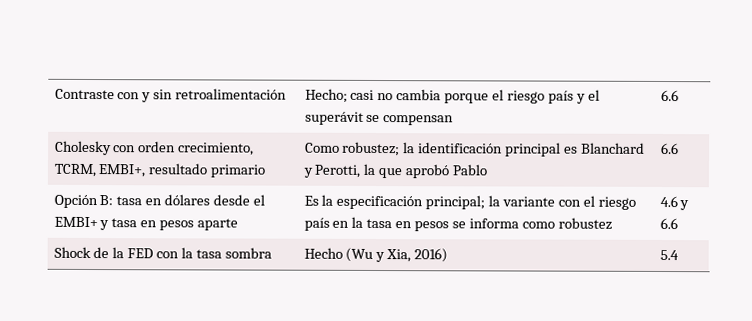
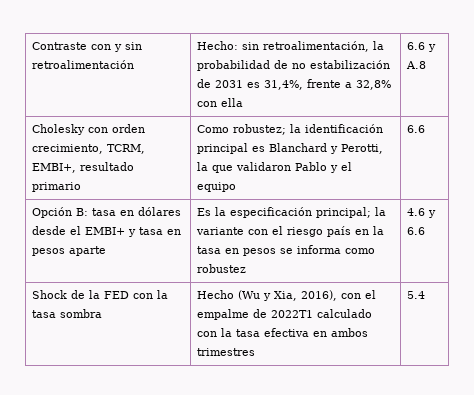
- Contraste con y sin retroalimentación | Hecho; casi no cambia porque el riesgo país y el superávit se compensan | 6.6
+ Contraste con y sin retroalimentación | Hecho: sin retroalimentación, la probabilidad de no estabilización de 2031 es 31,4%, frente a 32,8% con ella | 6.6 y A.8
- Cholesky con orden crecimiento, TCRM, EMBI+, resultado primario | Como robustez; la identificación principal es Blanchard y Perotti, la que aprobó Pablo | 6.6
+ Cholesky con orden crecimiento, TCRM, EMBI+, resultado primario | Como robustez; la identificación principal es Blanchard y Perotti, la que validaron Pablo y el equipo | 6.6
- Shock de la FED con la tasa sombra | Hecho (Wu y Xia, 2016) | 5.4
+ Shock de la FED con la tasa sombra | Hecho (Wu y Xia, 2016), con el empalme de 2022T1 calculado con la tasa efectiva en ambos trimestres | 5.4

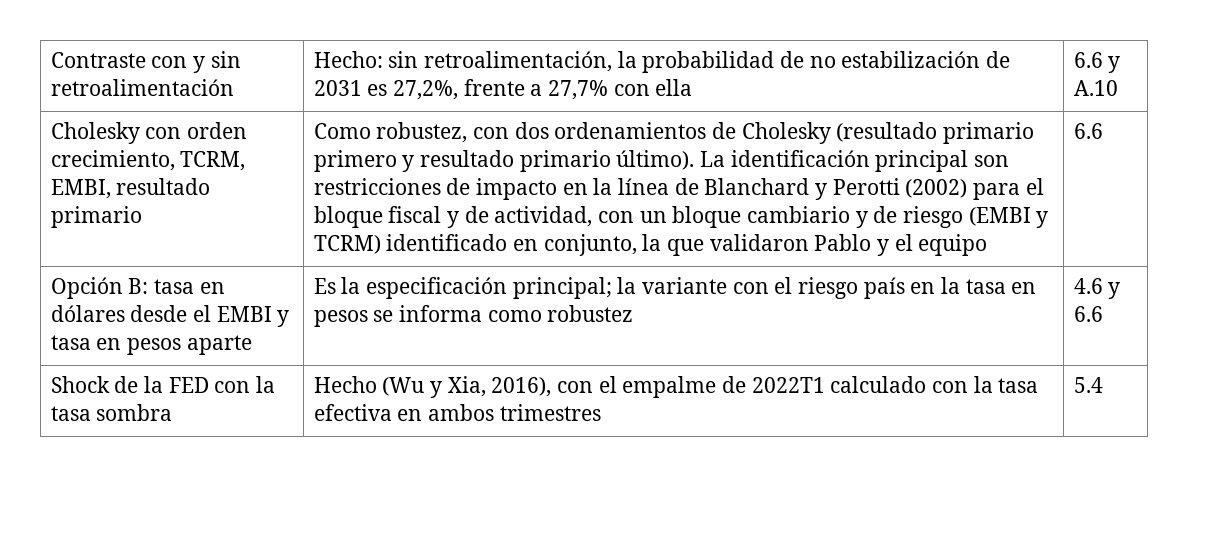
- Contraste con y sin retroalimentación | Hecho: sin retroalimentación, la probabilidad de no estabilización de 2031 es 31,4%, frente a 32,8% con ella | 6.6 y A.8
+ Contraste con y sin retroalimentación | Hecho: sin retroalimentación, la probabilidad de no estabilización de 2031 es 27,2%, frente a 27,7% con ella | 6.6 y A.10
- Cholesky con orden crecimiento, TCRM, EMBI+, resultado primario
+ Cholesky con orden crecimiento, TCRM, EMBI, resultado primario
- Como robustez; la identificación principal es Blanchard y Perotti, la que validaron Pablo y el equipo
+ Como robustez, con dos ordenamientos de Cholesky (resultado primario primero y resultado primario último). La identificación principal son restricciones de impacto en la línea de Blanchard y Perotti (2002) para el bloque fiscal y de actividad, con un bloque cambiario y de riesgo (EMBI y TCRM) identificado en conjunto, la que validaron Pablo y el equipo
- Opción B: tasa en dólares desde el EMBI+ y tasa en pesos aparte | Es la especificación principal; la variante con el riesgo país en la tasa en pesos se informa como robustez | 4.6 y 6.6
+ Opción B: tasa en dólares desde el EMBI y tasa en pesos aparte | Es la especificación principal; la variante con el riesgo país en la tasa en pesos se informa como robustez | 4.6 y 6.6

